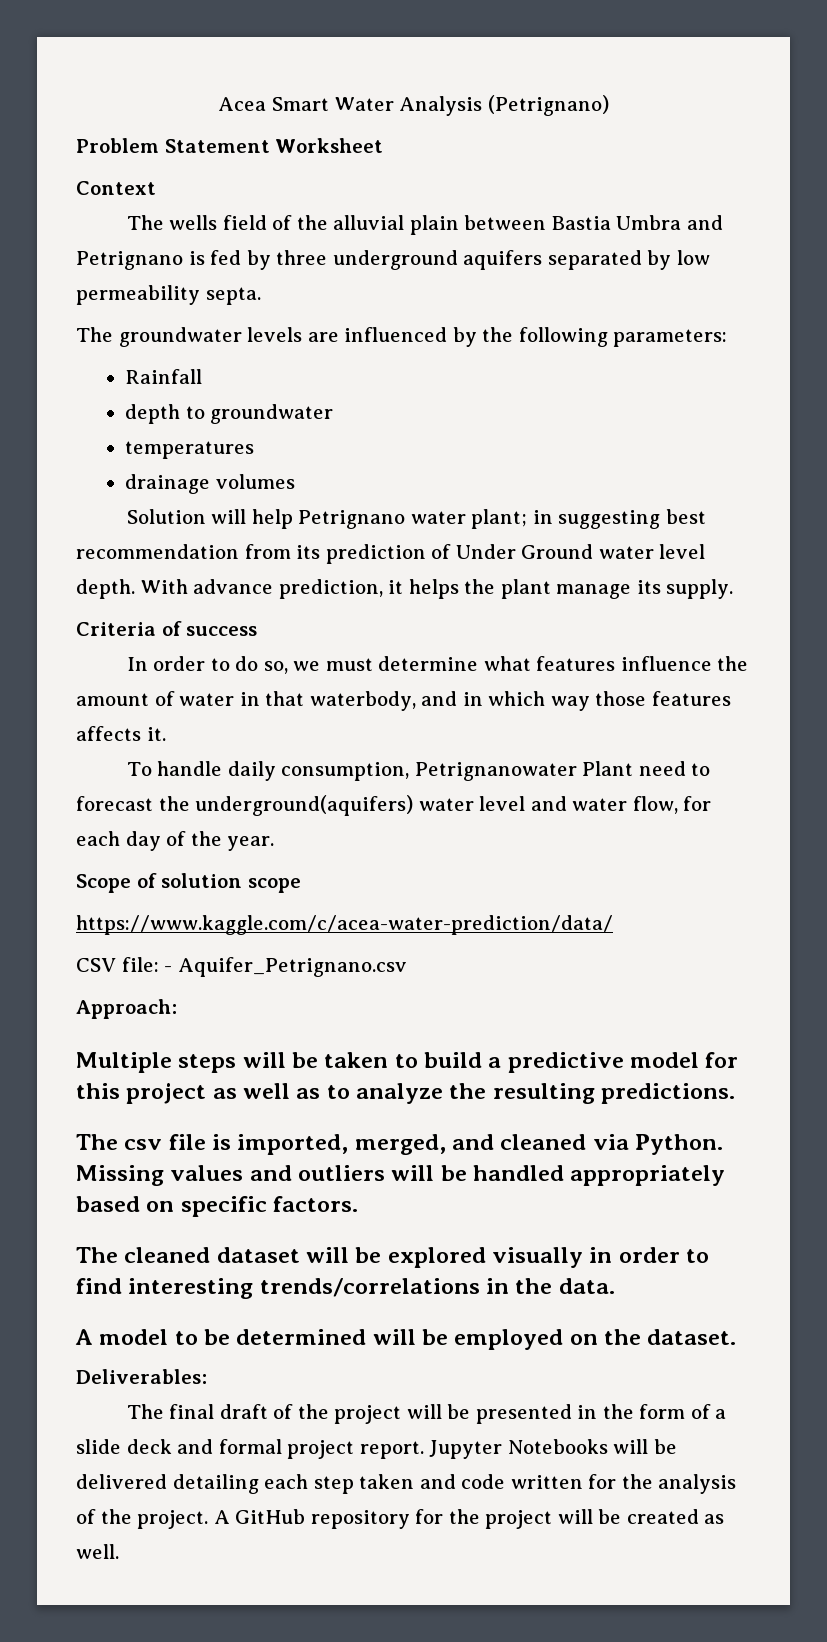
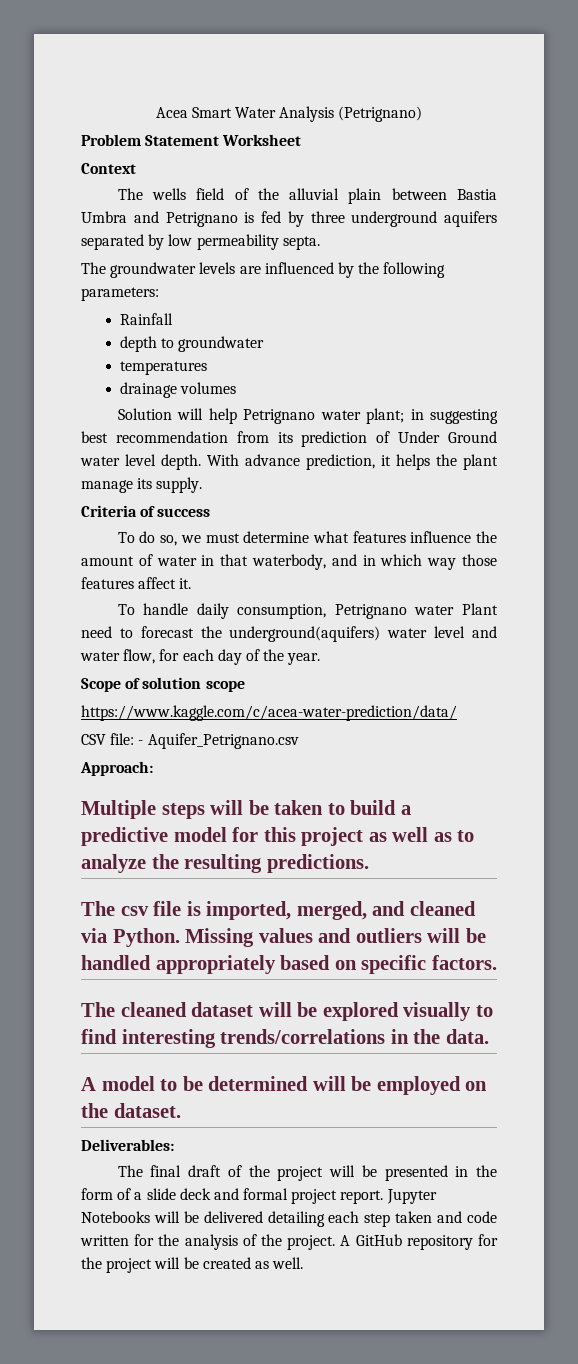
- In order to do so, we must determine what features influence the amount of water in that waterbody, and in which way those features affects it.
+ To do so, we must determine what features influence the amount of water in that waterbody, and in which way those features affect it.
- To handle daily consumption, Petrignanowater Plant need to forecast the underground(aquifers) water level and water flow, for each day of the year.
+ To handle daily consumption, Petrignano water Plant need to forecast the underground(aquifers) water level and water flow, for each day of the year.
- The cleaned dataset will be explored visually in order to find interesting trends/correlations in the data.
+ The cleaned dataset will be explored visually to find interesting trends/correlations in the data.

